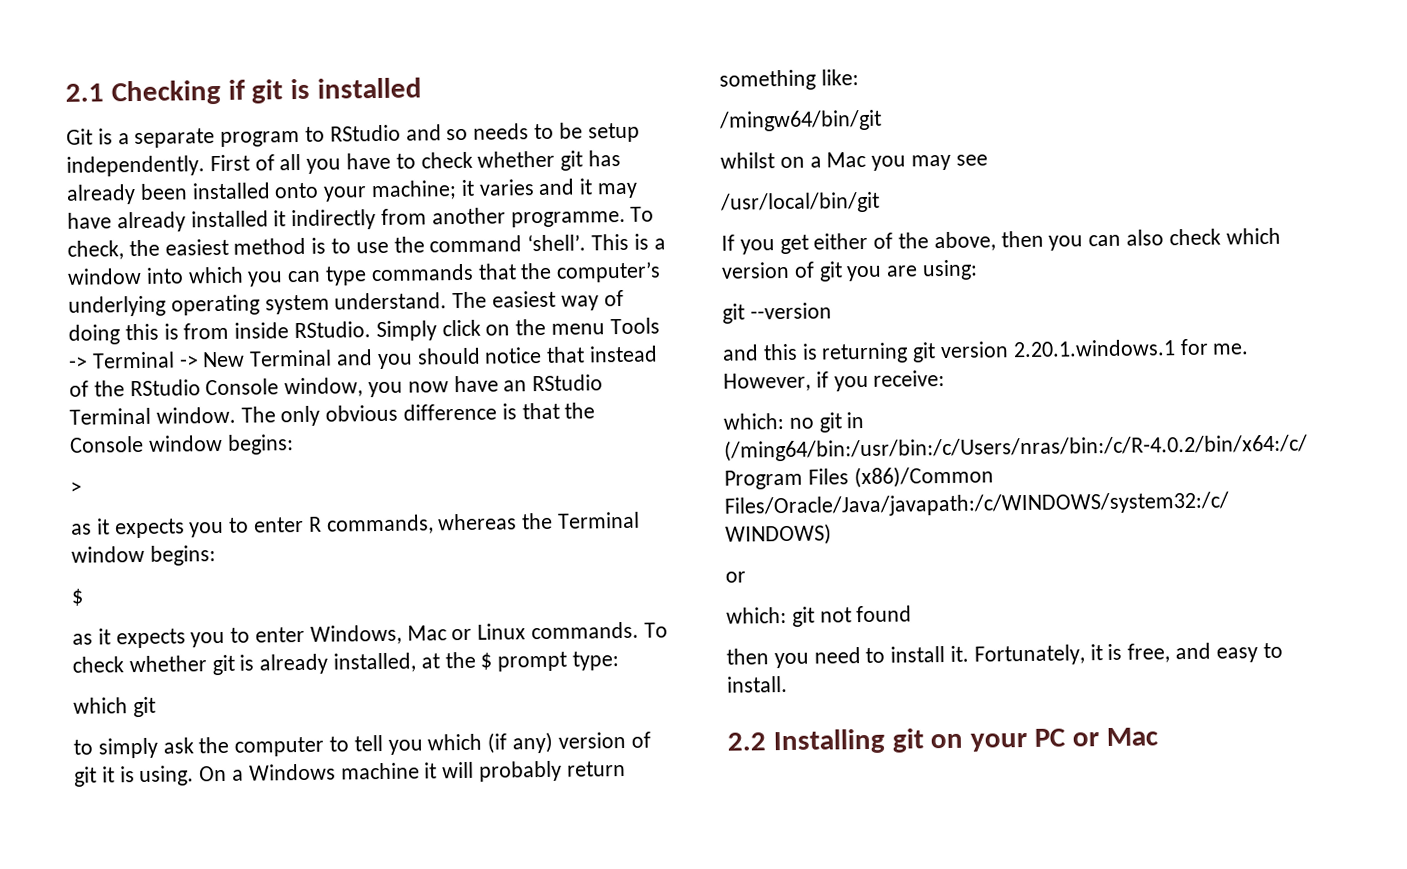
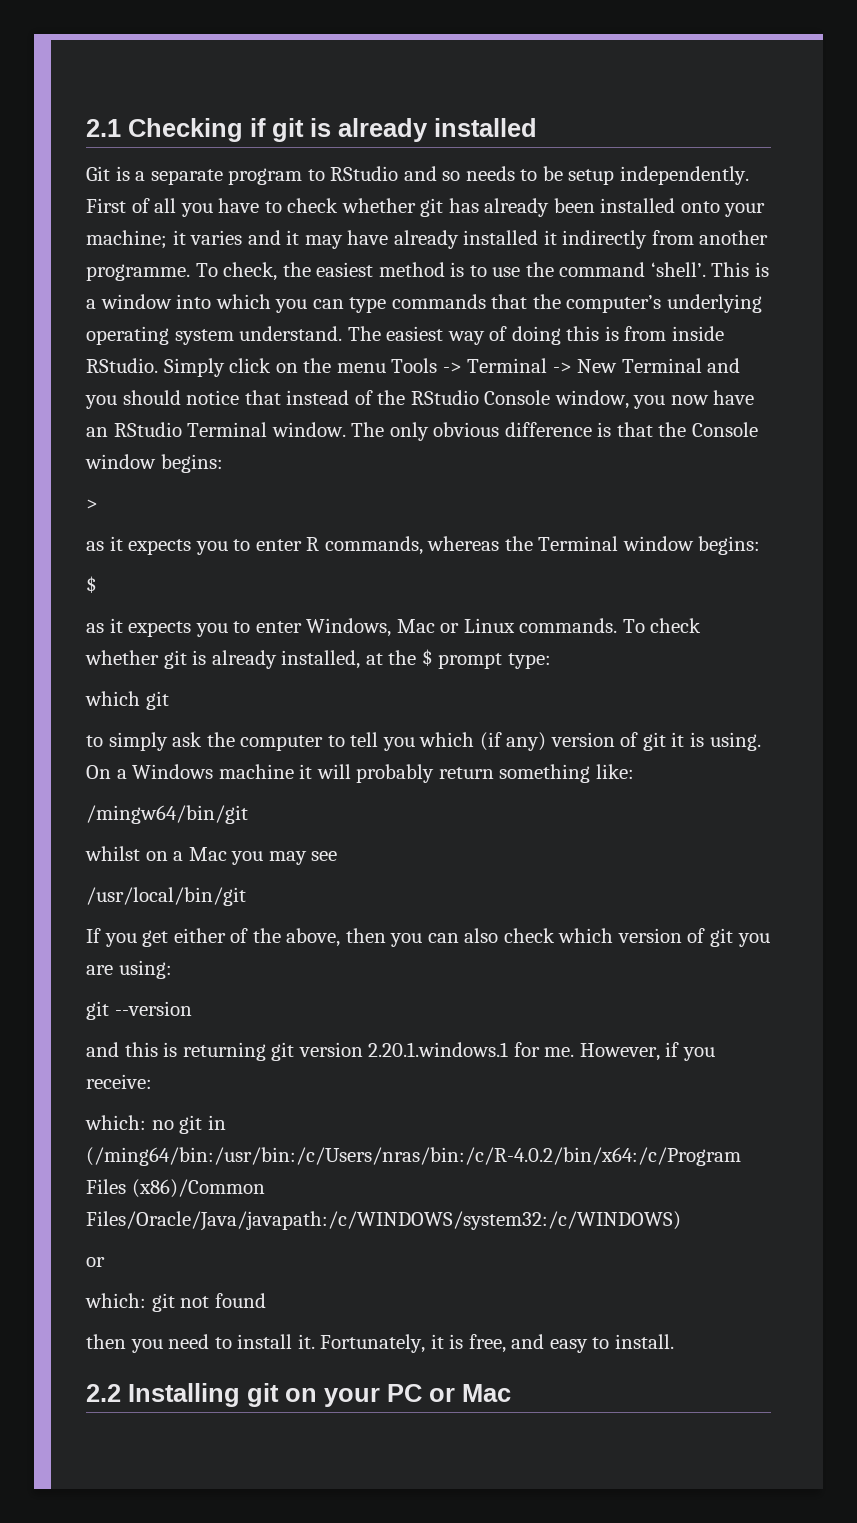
- 2.1 Checking if git is installed
+ 2.1 Checking if git is already installed

